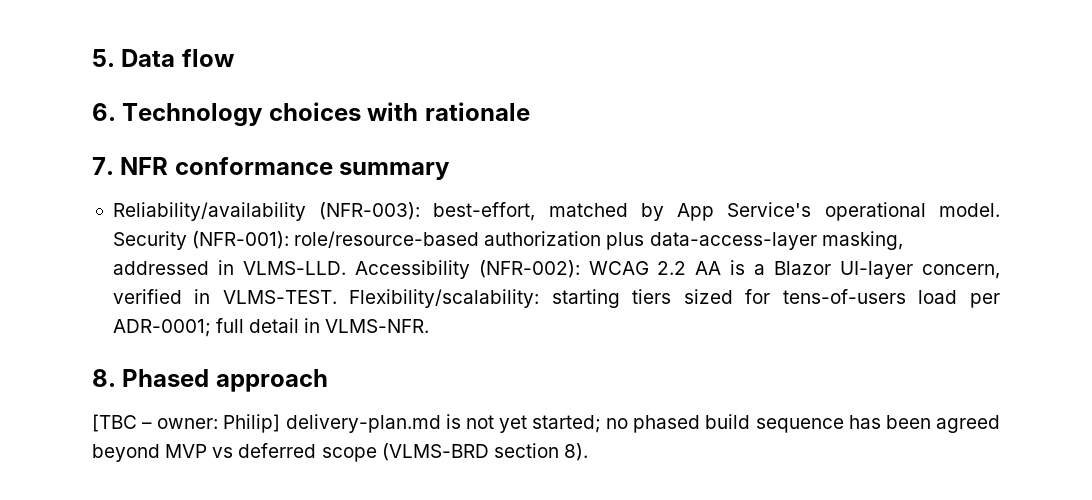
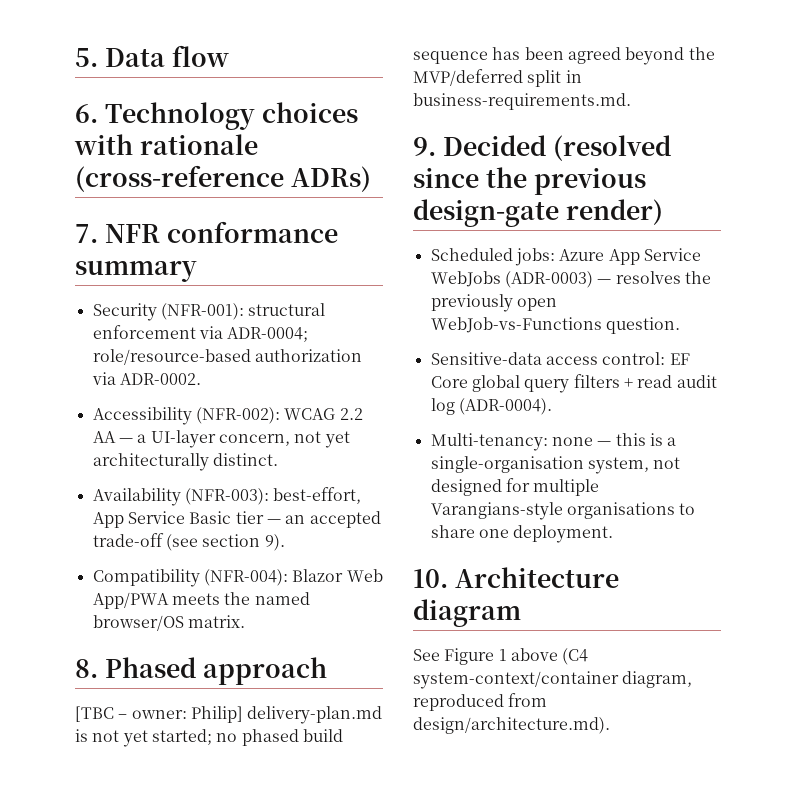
- 6. Technology choices with rationale
+ 6. Technology choices with rationale (cross-reference ADRs)
- Reliability/availability (NFR-003): best-effort, matched by App Service's operational model. Security (NFR-001): role/resource-based authorization plus data-access-layer masking, addressed in VLMS-LLD. Accessibility (NFR-002): WCAG 2.2 AA is a Blazor UI-layer concern, verified in VLMS-TEST. Flexibility/scalability: starting tiers sized for tens-of-users load per ADR-0001; full detail in VLMS-NFR.
+ Security (NFR-001): structural enforcement via ADR-0004; role/resource-based authorization via ADR-0002.
+ Accessibility (NFR-002): WCAG 2.2 AA — a UI-layer concern, not yet architecturally distinct.
+ Availability (NFR-003): best-effort, App Service Basic tier — an accepted trade-off (see section 9).
+ Compatibility (NFR-004): Blazor Web App/PWA meets the named browser/OS matrix.
- [TBC – owner: Philip] delivery-plan.md is not yet started; no phased build sequence has been agreed beyond MVP vs deferred scope (VLMS-BRD section 8).
+ [TBC – owner: Philip] delivery-plan.md is not yet started; no phased build sequence has been agreed beyond the MVP/deferred split in business-requirements.md.
+ 9. Decided (resolved since the previous design-gate render)
+ Scheduled jobs: Azure App Service WebJobs (ADR-0003) — resolves the previously open WebJob-vs-Functions question.
+ Sensitive-data access control: EF Core global query filters + read audit log (ADR-0004).
+ Multi-tenancy: none — this is a single-organisation system, not designed for multiple Varangians-style organisations to share one deployment.
+ 10. Architecture diagram
+ See Figure 1 above (C4 system-context/container diagram, reproduced from design/architecture.md).

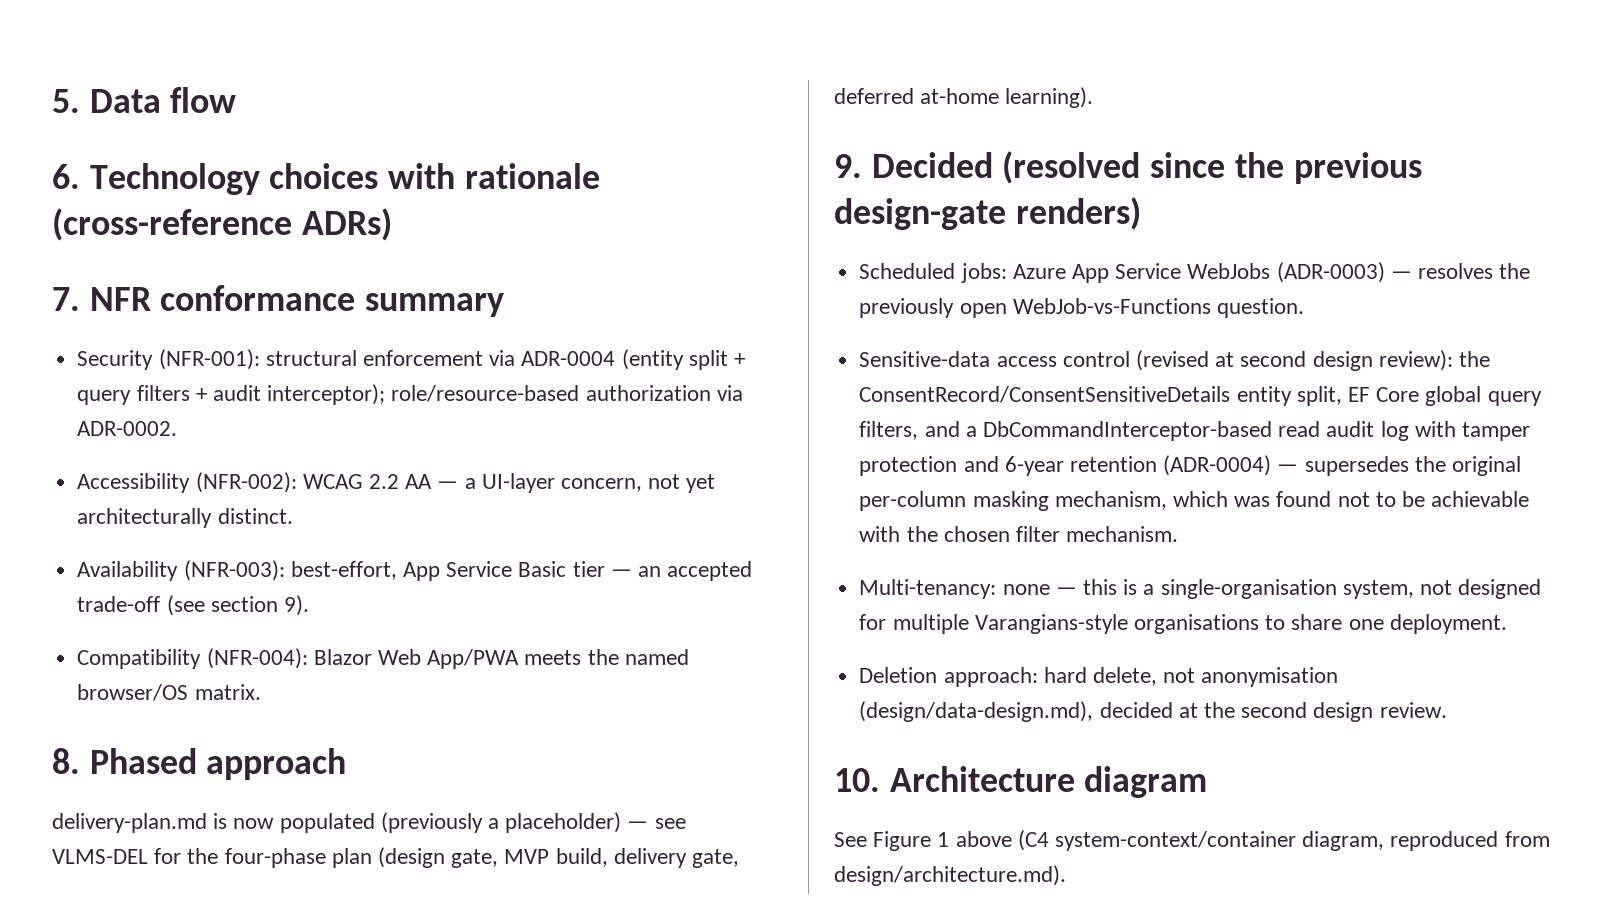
- Security (NFR-001): structural enforcement via ADR-0004; role/resource-based authorization via ADR-0002.
+ Security (NFR-001): structural enforcement via ADR-0004 (entity split + query filters + audit interceptor); role/resource-based authorization via ADR-0002.
- [TBC – owner: Philip] delivery-plan.md is not yet started; no phased build sequence has been agreed beyond the MVP/deferred split in business-requirements.md.
+ delivery-plan.md is now populated (previously a placeholder) — see VLMS-DEL for the four-phase plan (design gate, MVP build, delivery gate, deferred at-home learning).
- 9. Decided (resolved since the previous design-gate render)
+ 9. Decided (resolved since the previous design-gate renders)
- Sensitive-data access control: EF Core global query filters + read audit log (ADR-0004).
+ Sensitive-data access control (revised at second design review): the ConsentRecord/ConsentSensitiveDetails entity split, EF Core global query filters, and a DbCommandInterceptor-based read audit log with tamper protection and 6-year retention (ADR-0004) — supersedes the original per-column masking mechanism, which was found not to be achievable with the chosen filter mechanism.
+ Deletion approach: hard delete, not anonymisation (design/data-design.md), decided at the second design review.

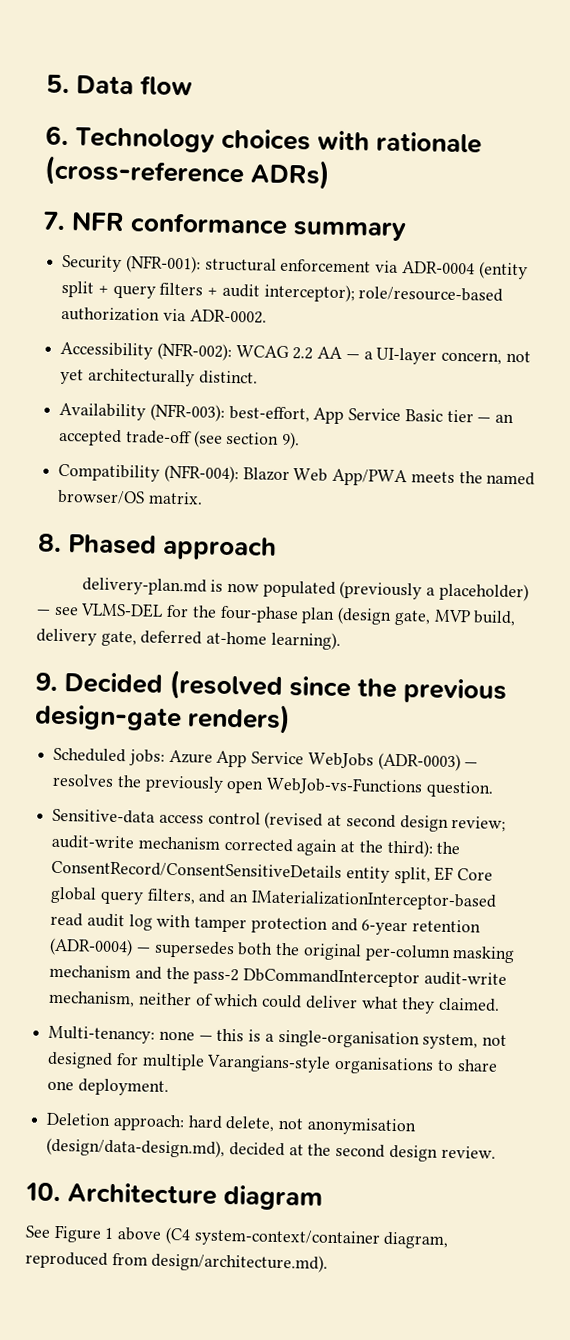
- Sensitive-data access control (revised at second design review): the ConsentRecord/ConsentSensitiveDetails entity split, EF Core global query filters, and a DbCommandInterceptor-based read audit log with tamper protection and 6-year retention (ADR-0004) — supersedes the original per-column masking mechanism, which was found not to be achievable with the chosen filter mechanism.
+ Sensitive-data access control (revised at second design review; audit-write mechanism corrected again at the third): the ConsentRecord/ConsentSensitiveDetails entity split, EF Core global query filters, and an IMaterializationInterceptor-based read audit log with tamper protection and 6-year retention (ADR-0004) — supersedes both the original per-column masking mechanism and the pass-2 DbCommandInterceptor audit-write mechanism, neither of which could deliver what they claimed.

